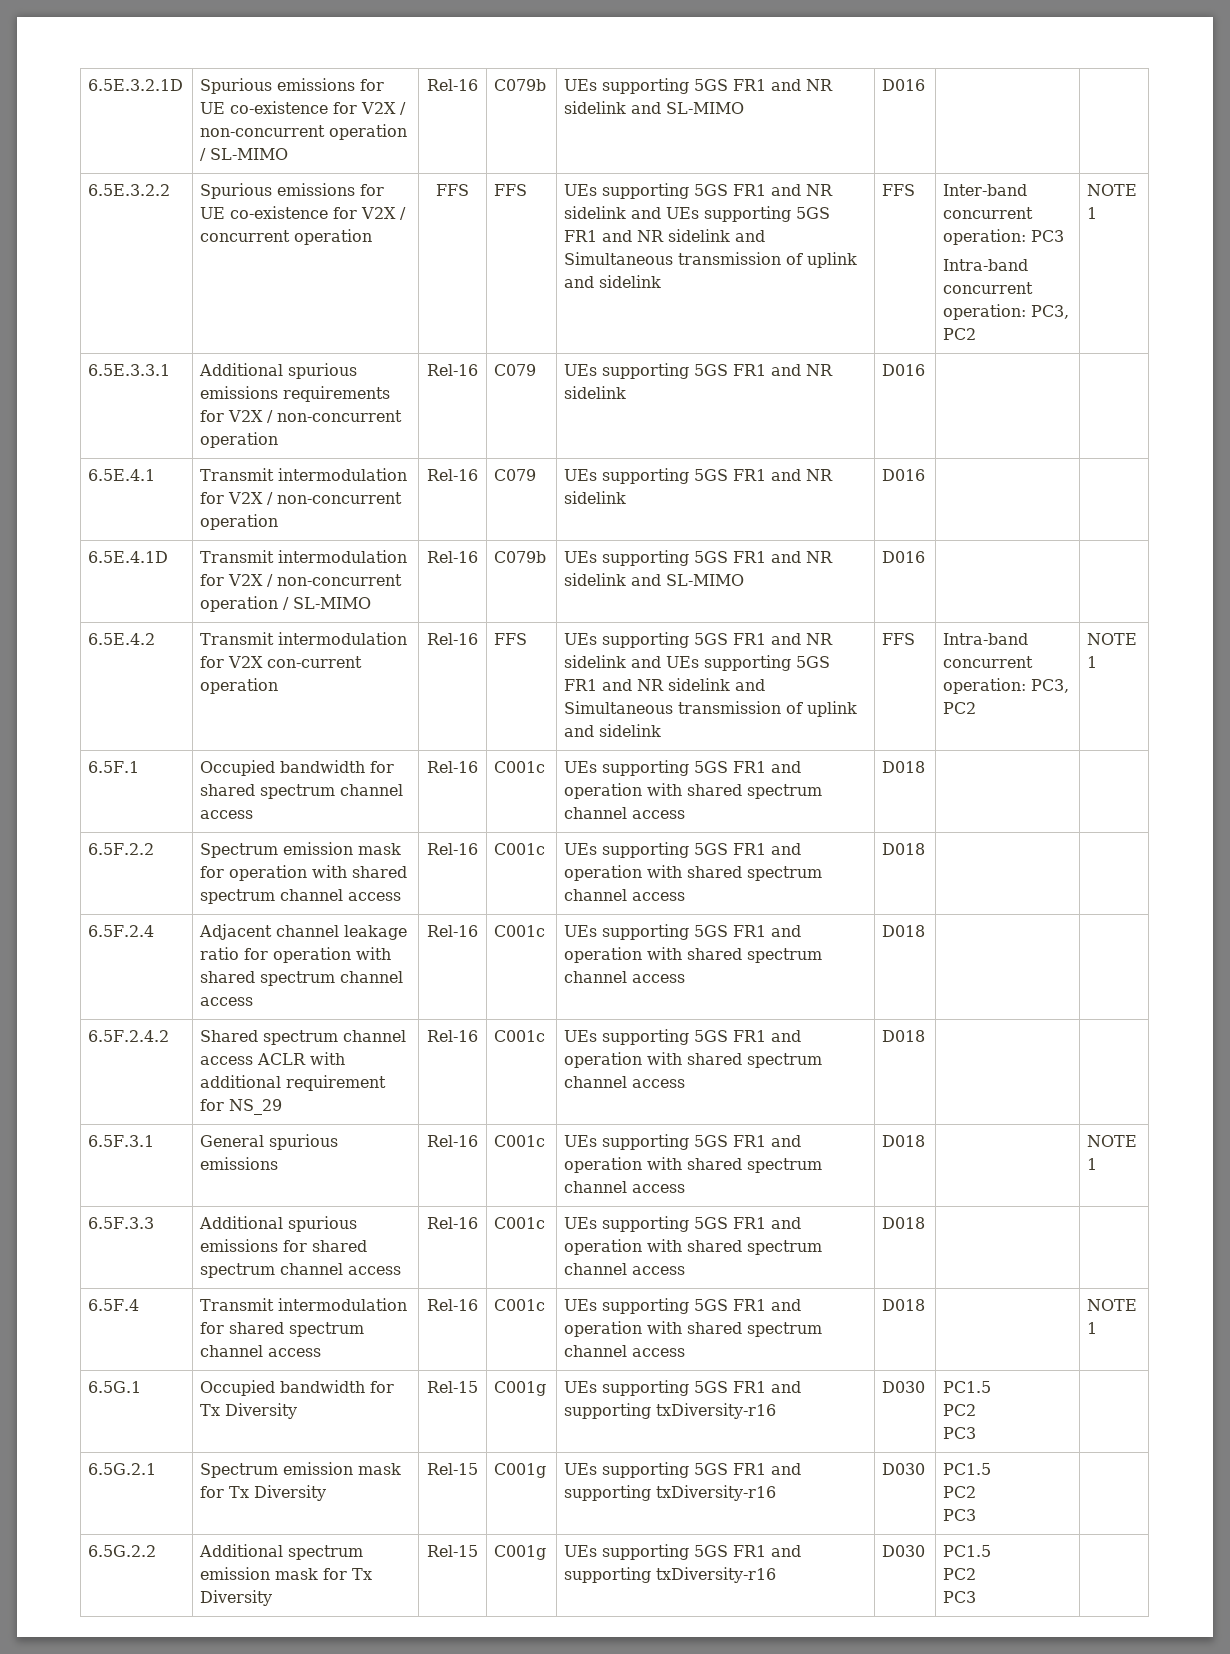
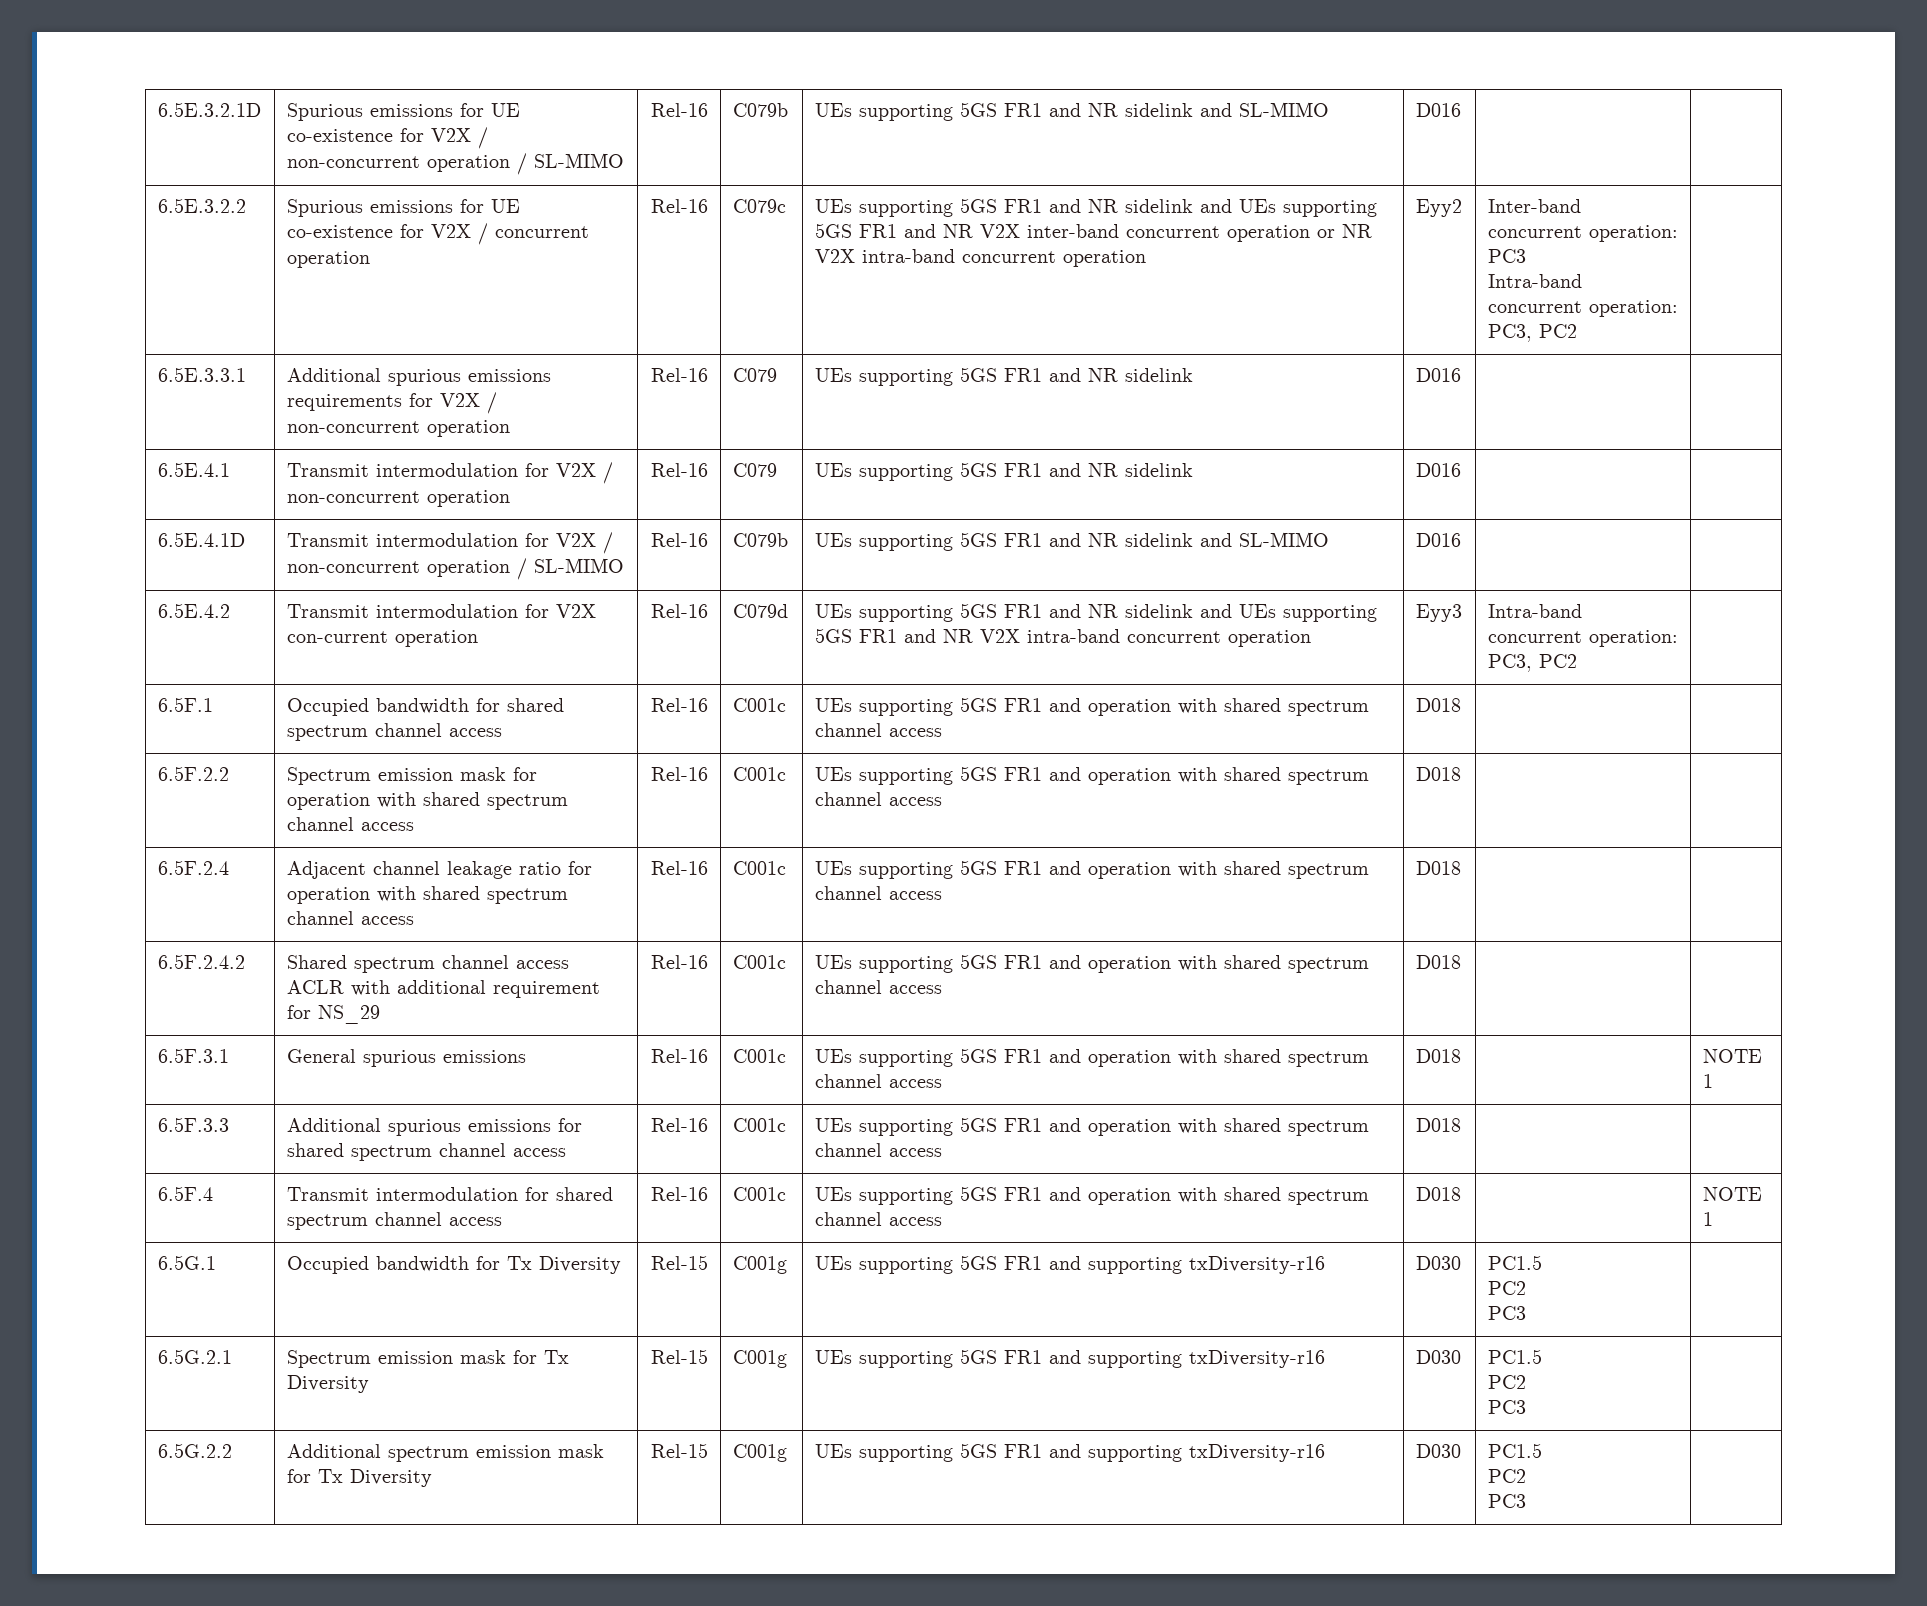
- FFS | FFS | UEs supporting 5GS FR1 and NR sidelink and UEs supporting 5GS FR1 and NR sidelink and Simultaneous transmission of uplink and sidelink | FFS
+ Rel-16 | C079c | UEs supporting 5GS FR1 and NR sidelink and UEs supporting 5GS FR1 and NR V2X inter-band concurrent operation or NR V2X intra-band concurrent operation | Eyy2
  Inter-band concurrent operation: PC3
- Intra-band concurrent operation: PC3, PC2 | NOTE 1
+ Intra-band concurrent operation: PC3, PC2
- 6.5E.4.2 | Transmit intermodulation for V2X con-current operation | Rel-16 | FFS | UEs supporting 5GS FR1 and NR sidelink and UEs supporting 5GS FR1 and NR sidelink and Simultaneous transmission of uplink and sidelink | FFS | Intra-band concurrent operation: PC3, PC2 | NOTE 1
+ 6.5E.4.2 | Transmit intermodulation for V2X con-current operation | Rel-16 | C079d | UEs supporting 5GS FR1 and NR sidelink and UEs supporting 5GS FR1 and NR V2X intra-band concurrent operation | Eyy3 | Intra-band concurrent operation: PC3, PC2 |

